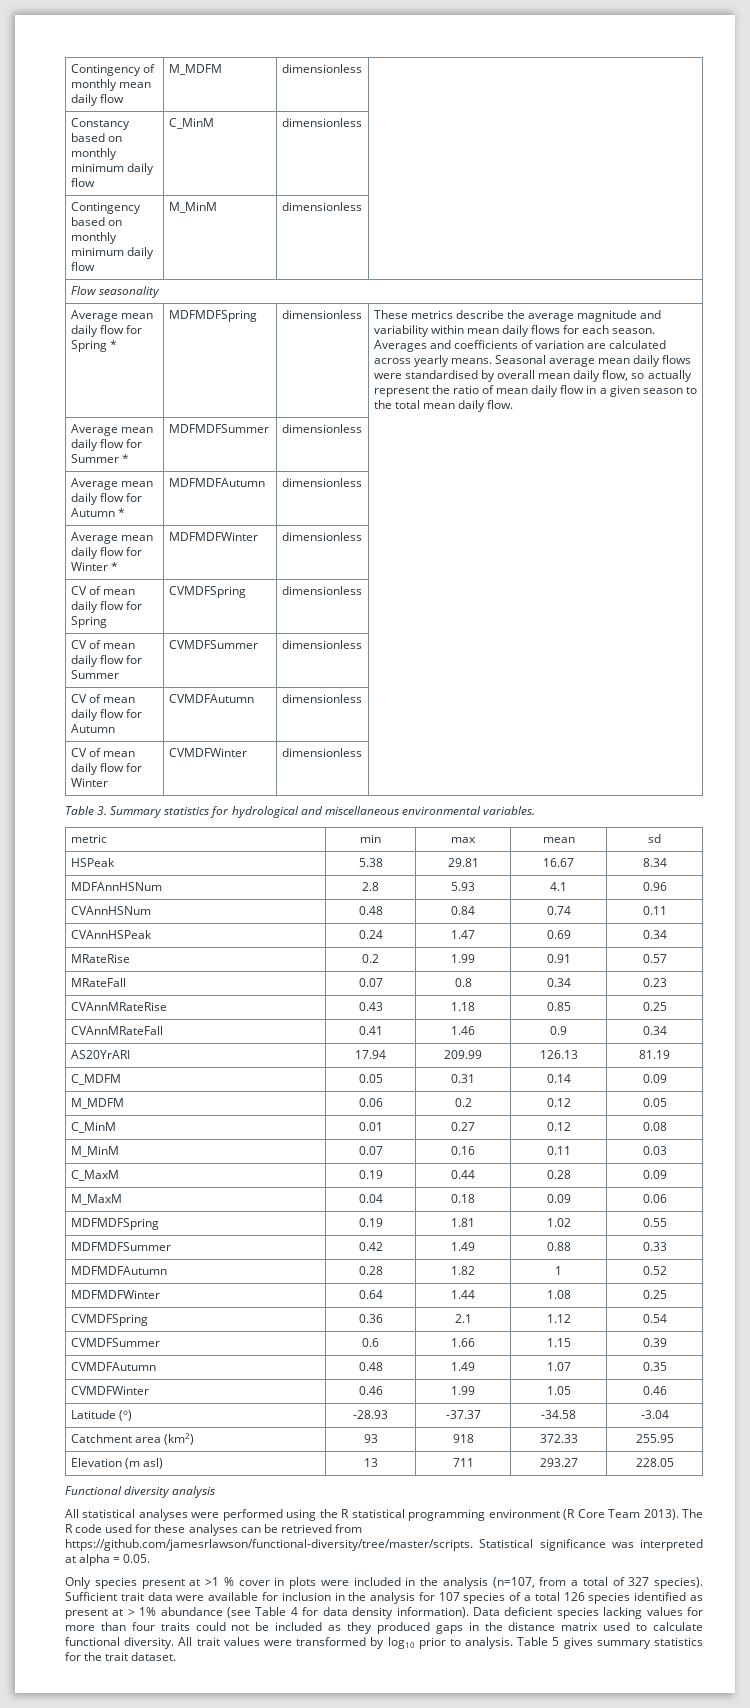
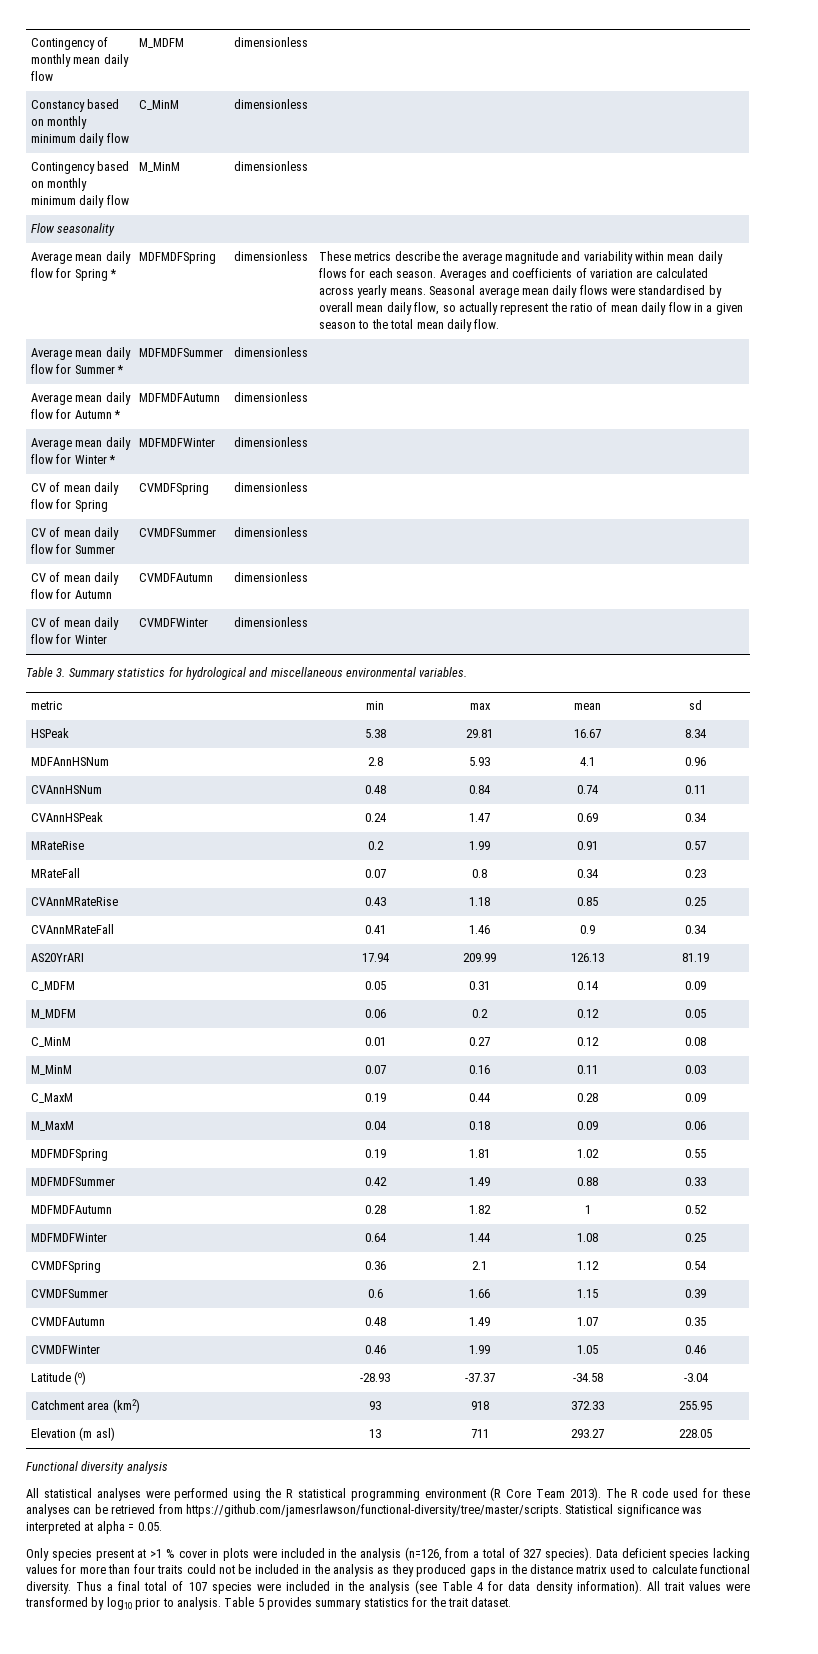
- Only species present at >1 % cover in plots were included in the analysis (n=107, from a total of 327 species).
+ Only species present at >1 % cover in plots were included in the analysis (n=126, from a total of 327 species).
- Sufficient trait data were available for inclusion in the analysis for 107 species of a total 126 species identified as present at > 1% abundance (see Table 4 for data density information).
- Data deficient species lacking values for more than four traits could not be included as they produced gaps in the distance matrix used to calculate functional diversity.
+ Data deficient species lacking values for more than four traits could not be included in the analysis as they produced gaps in the distance matrix used to calculate functional diversity.
+ Thus a final total of 107 species were included in the analysis (see Table 4 for data density information).
- Table 5 gives summary statistics for the trait dataset.
+ Table 5 provides summary statistics for the trait dataset.

